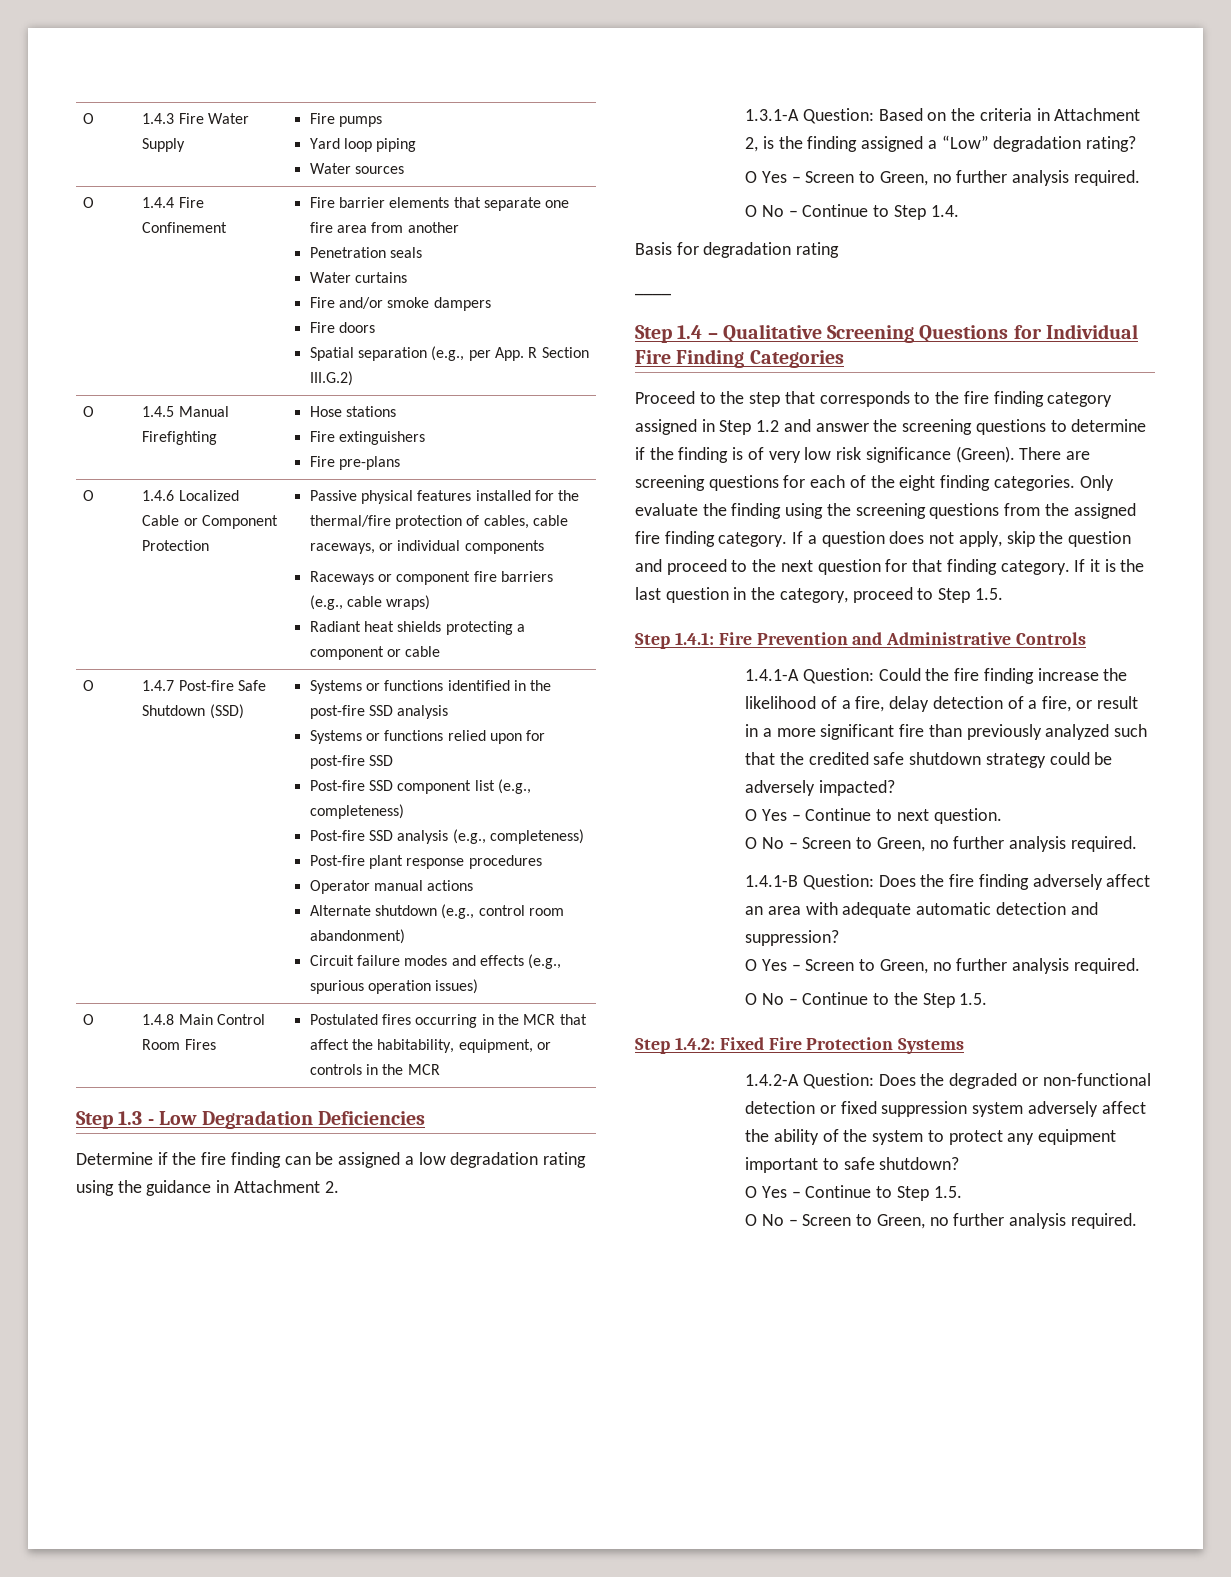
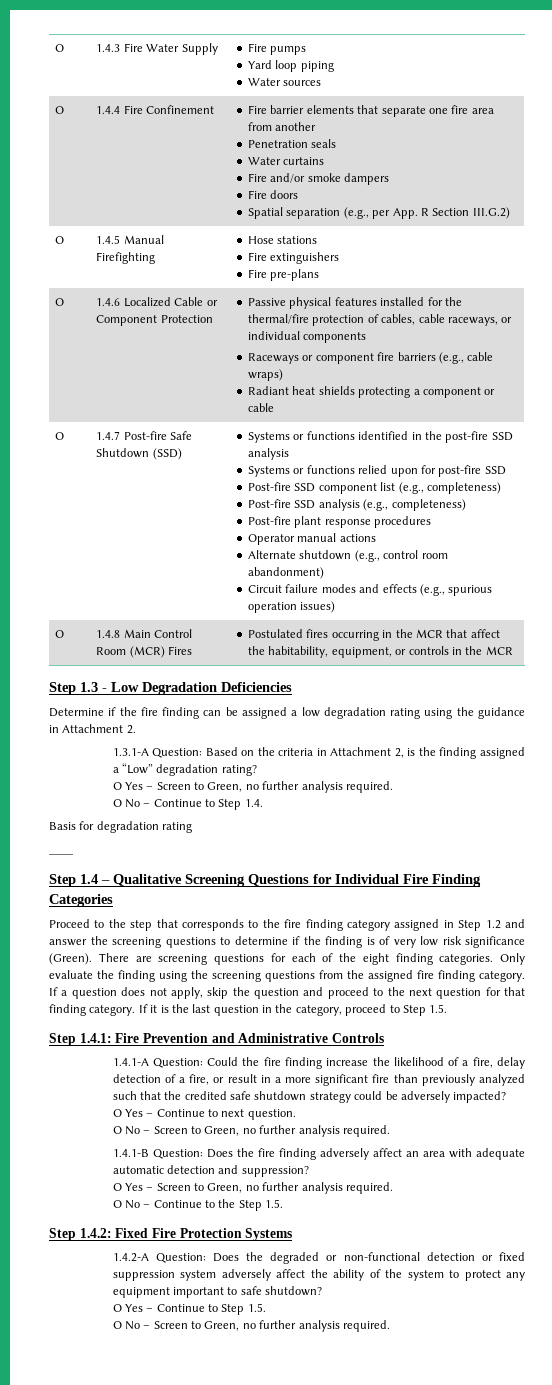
- O | 1.4.8 Main Control Room Fires | Postulated fires occurring in the MCR that affect the habitability, equipment, or controls in the MCR
+ O | 1.4.8 Main Control Room (MCR) Fires | Postulated fires occurring in the MCR that affect the habitability, equipment, or controls in the MCR

